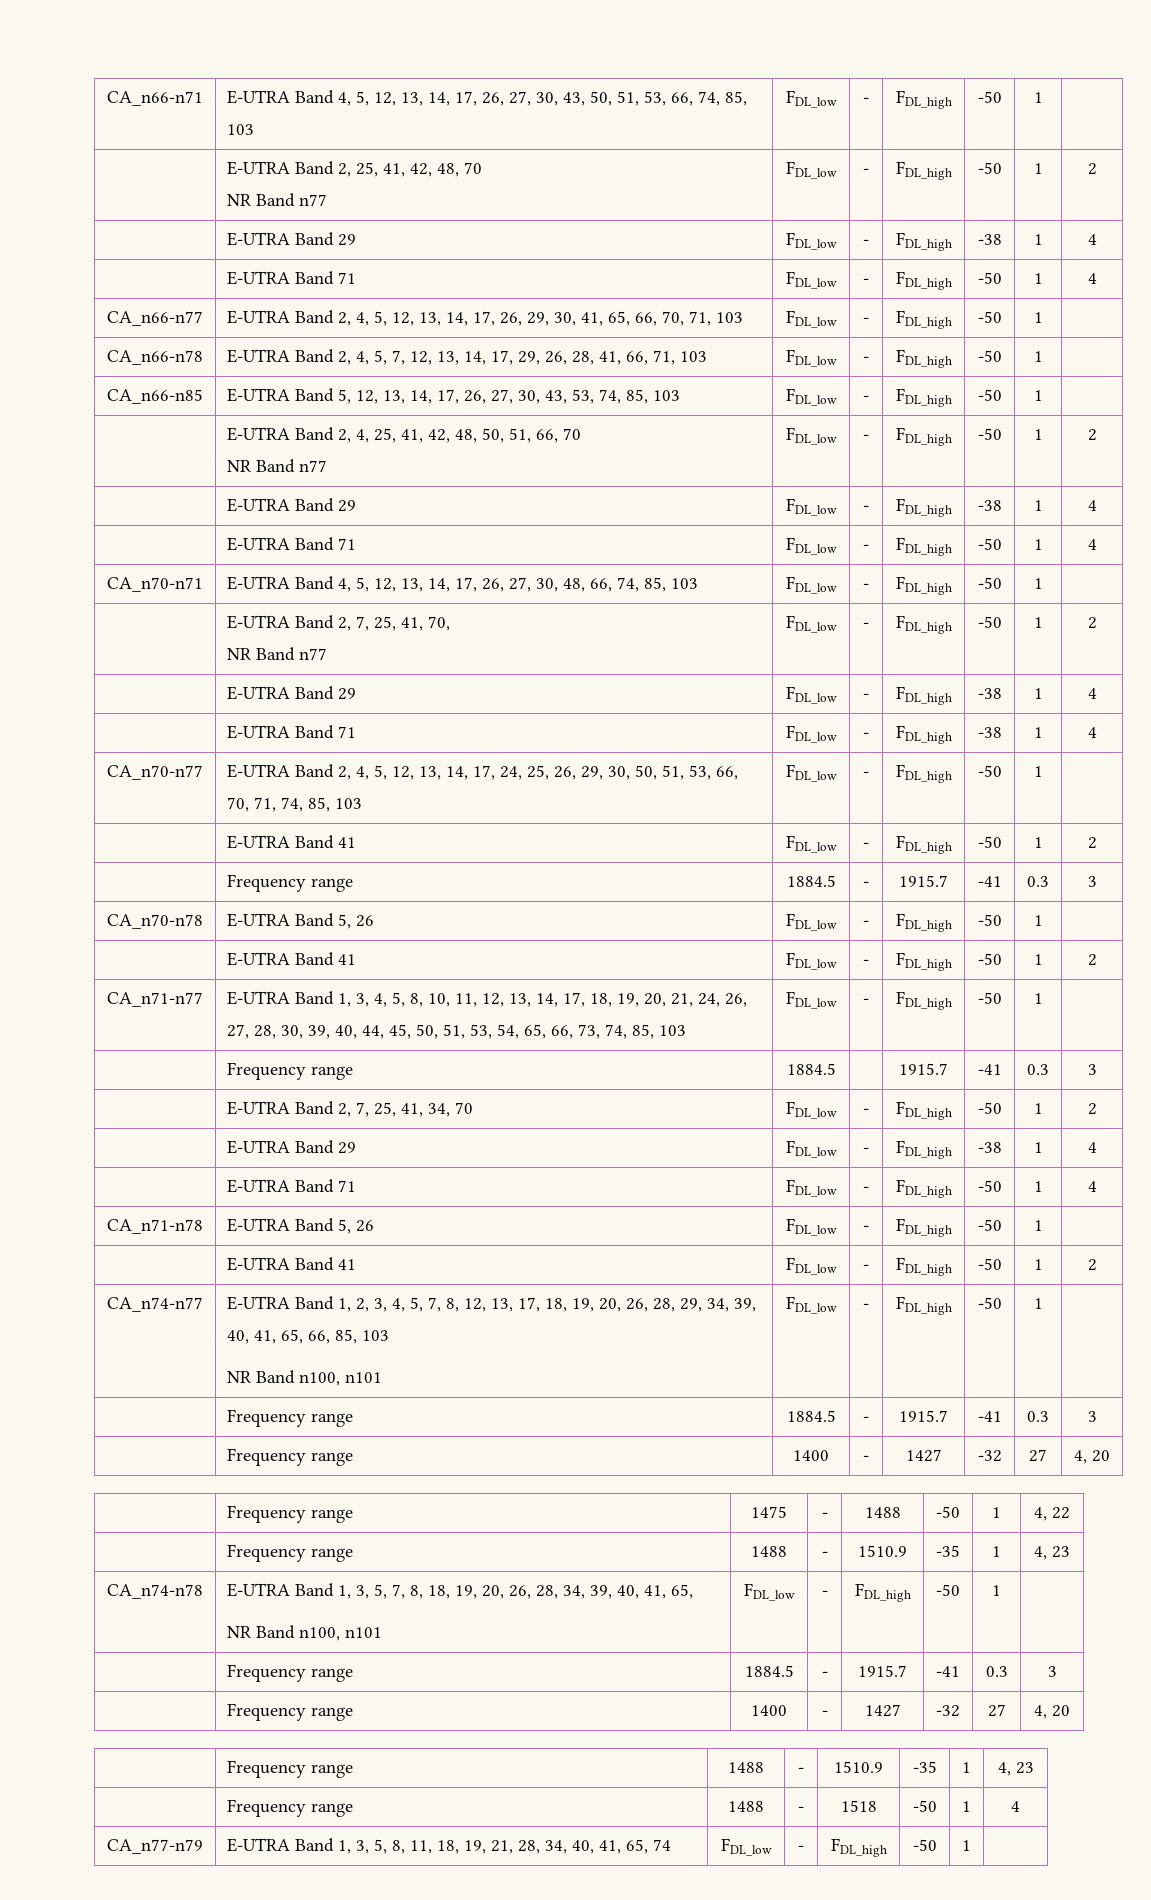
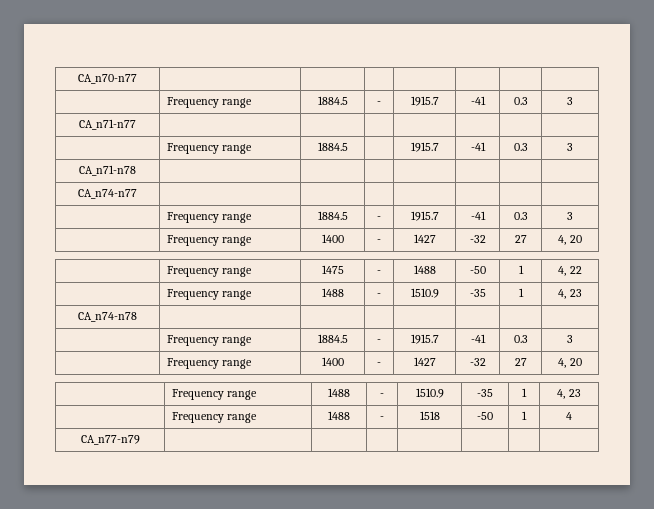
- CA_n66-n71 | E-UTRA Band 4, 5, 12, 13, 14, 17, 26, 27, 30, 43, 50, 51, 53, 66, 74, 85, 103 | FDL_low | - | FDL_high | -50 | 1 |
- | E-UTRA Band 2, 25, 41, 42, 48, 70
- NR Band n77 | FDL_low | - | FDL_high | -50 | 1 | 2
- | E-UTRA Band 29 | FDL_low | - | FDL_high | -38 | 1 | 4
- | E-UTRA Band 71 | FDL_low | - | FDL_high | -50 | 1 | 4
- CA_n66-n77 | E-UTRA Band 2, 4, 5, 12, 13, 14, 17, 26, 29, 30, 41, 65, 66, 70, 71, 103 | FDL_low | - | FDL_high | -50 | 1 |
- CA_n66-n78 | E-UTRA Band 2, 4, 5, 7, 12, 13, 14, 17, 29, 26, 28, 41, 66, 71, 103 | FDL_low | - | FDL_high | -50 | 1 |
- CA_n66-n85 | E-UTRA Band 5, 12, 13, 14, 17, 26, 27, 30, 43, 53, 74, 85, 103 | FDL_low | - | FDL_high | -50 | 1 |
- | E-UTRA Band 2, 4, 25, 41, 42, 48, 50, 51, 66, 70
- NR Band n77 | FDL_low | - | FDL_high | -50 | 1 | 2
- | E-UTRA Band 29 | FDL_low | - | FDL_high | -38 | 1 | 4
- | E-UTRA Band 71 | FDL_low | - | FDL_high | -50 | 1 | 4
- CA_n70-n71 | E-UTRA Band 4, 5, 12, 13, 14, 17, 26, 27, 30, 48, 66, 74, 85, 103 | FDL_low | - | FDL_high | -50 | 1 |
- | E-UTRA Band 2, 7, 25, 41, 70,
- NR Band n77 | FDL_low | - | FDL_high | -50 | 1 | 2
- | E-UTRA Band 29 | FDL_low | - | FDL_high | -38 | 1 | 4
- | E-UTRA Band 71 | FDL_low | - | FDL_high | -38 | 1 | 4
- CA_n70-n77 | E-UTRA Band 2, 4, 5, 12, 13, 14, 17, 24, 25, 26, 29, 30, 50, 51, 53, 66, 70, 71, 74, 85, 103 | FDL_low | - | FDL_high | -50 | 1 |
- | E-UTRA Band 41 | FDL_low | - | FDL_high | -50 | 1 | 2
+ CA_n70-n77 | | | | | | |
  | Frequency range | 1884.5 | - | 1915.7 | -41 | 0.3 | 3
- CA_n70-n78 | E-UTRA Band 5, 26 | FDL_low | - | FDL_high | -50 | 1 |
- | E-UTRA Band 41 | FDL_low | - | FDL_high | -50 | 1 | 2
- CA_n71-n77 | E-UTRA Band 1, 3, 4, 5, 8, 10, 11, 12, 13, 14, 17, 18, 19, 20, 21, 24, 26, 27, 28, 30, 39, 40, 44, 45, 50, 51, 53, 54, 65, 66, 73, 74, 85, 103 | FDL_low | - | FDL_high | -50 | 1
+ CA_n71-n77 | | | | | | |
- | E-UTRA Band 2, 7, 25, 41, 34, 70 | FDL_low | - | FDL_high | -50 | 1 | 2
- | E-UTRA Band 29 | FDL_low | - | FDL_high | -38 | 1 | 4
- | E-UTRA Band 71 | FDL_low | - | FDL_high | -50 | 1 | 4
- CA_n71-n78 | E-UTRA Band 5, 26 | FDL_low | - | FDL_high | -50 | 1 |
- | E-UTRA Band 41 | FDL_low | - | FDL_high | -50 | 1 | 2
- CA_n74-n77 | E-UTRA Band 1, 2, 3, 4, 5, 7, 8, 12, 13, 17, 18, 19, 20, 26, 28, 29, 34, 39, 40, 41, 65, 66, 85, 103
- NR Band n100, n101 | FDL_low | - | FDL_high | -50 | 1 |
+ CA_n71-n78 | | | | | | |
+ CA_n74-n77 | | | | | | |
- CA_n74-n78 | E-UTRA Band 1, 3, 5, 7, 8, 18, 19, 20, 26, 28, 34, 39, 40, 41, 65,
- NR Band n100, n101 | FDL_low | - | FDL_high | -50 | 1 |
+ CA_n74-n78 | | | | | | |
- CA_n77-n79 | E-UTRA Band 1, 3, 5, 8, 11, 18, 19, 21, 28, 34, 40, 41, 65, 74 | FDL_low | - | FDL_high | -50 | 1 |
+ CA_n77-n79 | | | | | | |

